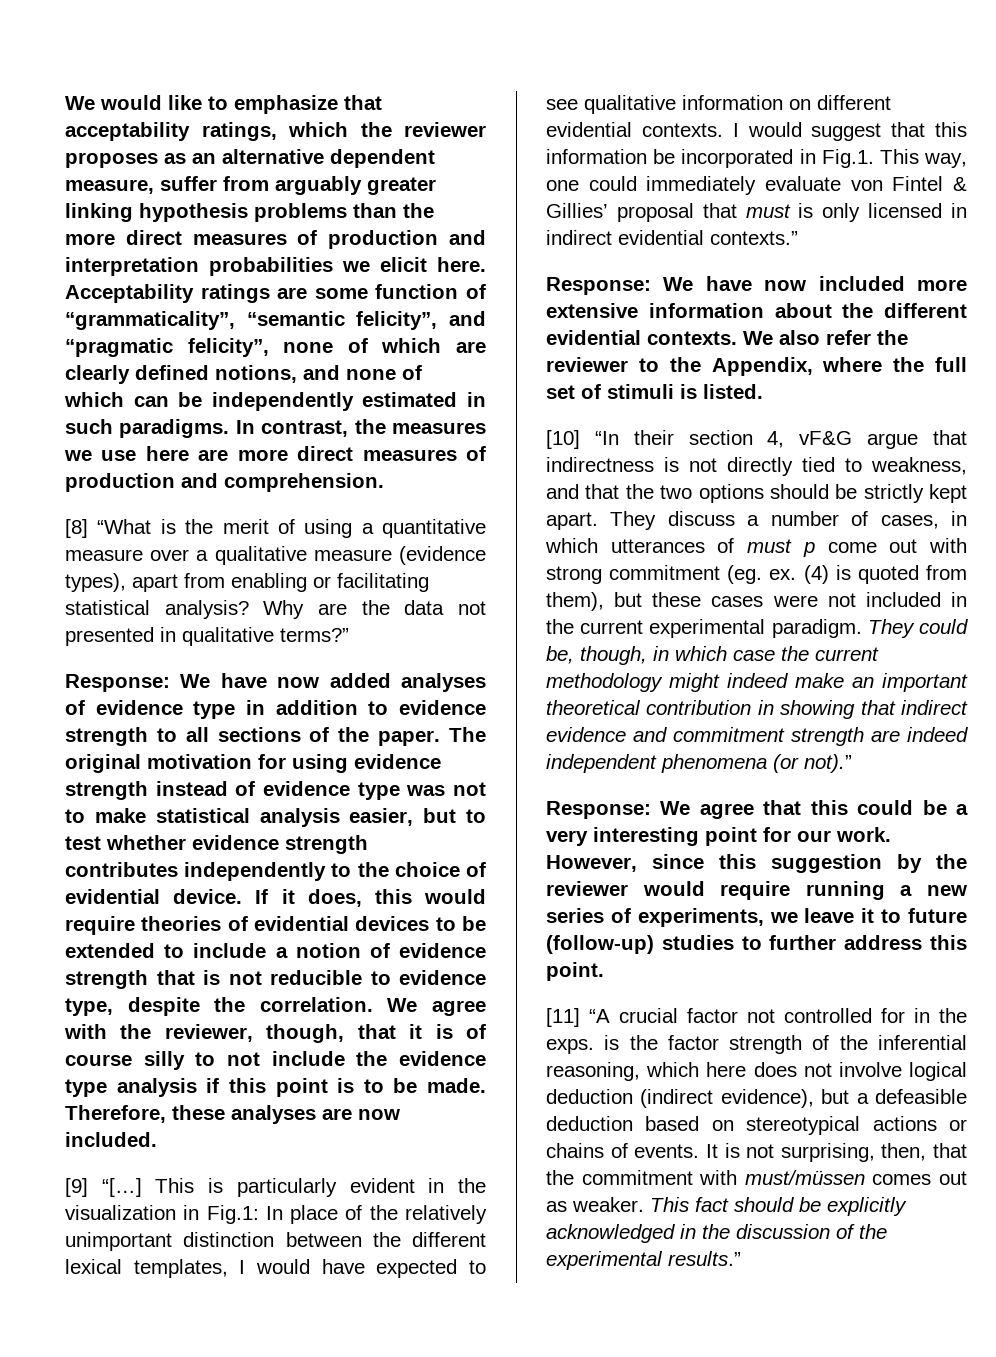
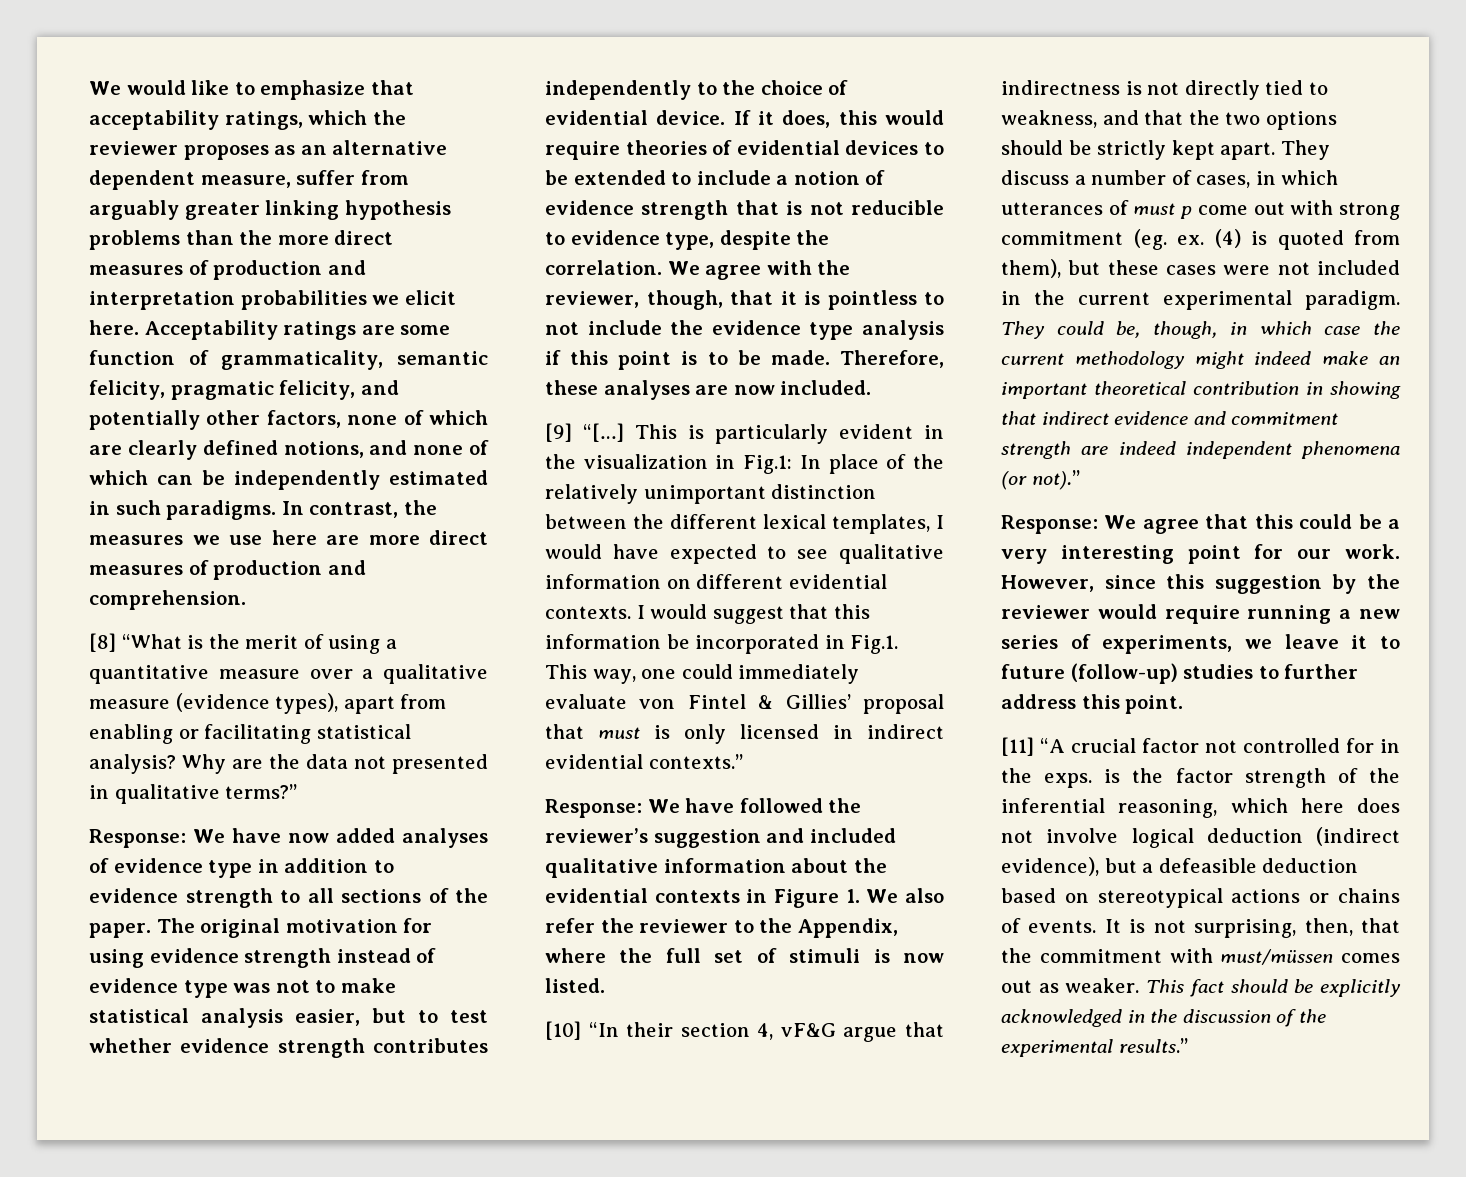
- Acceptability ratings are some function of “grammaticality”, “semantic felicity”, and “pragmatic felicity”, none of which are clearly defined notions, and none of which can be independently estimated in such paradigms.
+ Acceptability ratings are some function of grammaticality, semantic felicity, pragmatic felicity, and potentially other factors, none of which are clearly defined notions, and none of which can be independently estimated in such paradigms.
- We agree with the reviewer, though, that it is of course silly to not include the evidence type analysis if this point is to be made.
+ We agree with the reviewer, though, that it is pointless to not include the evidence type analysis if this point is to be made.
- Response: We have now included more extensive information about the different evidential contexts. We also refer the reviewer to the Appendix, where the full set of stimuli is listed.
+ Response: We have followed the reviewer’s suggestion and included qualitative information about the evidential contexts in Figure 1. We also refer the reviewer to the Appendix, where the full set of stimuli is now listed.

